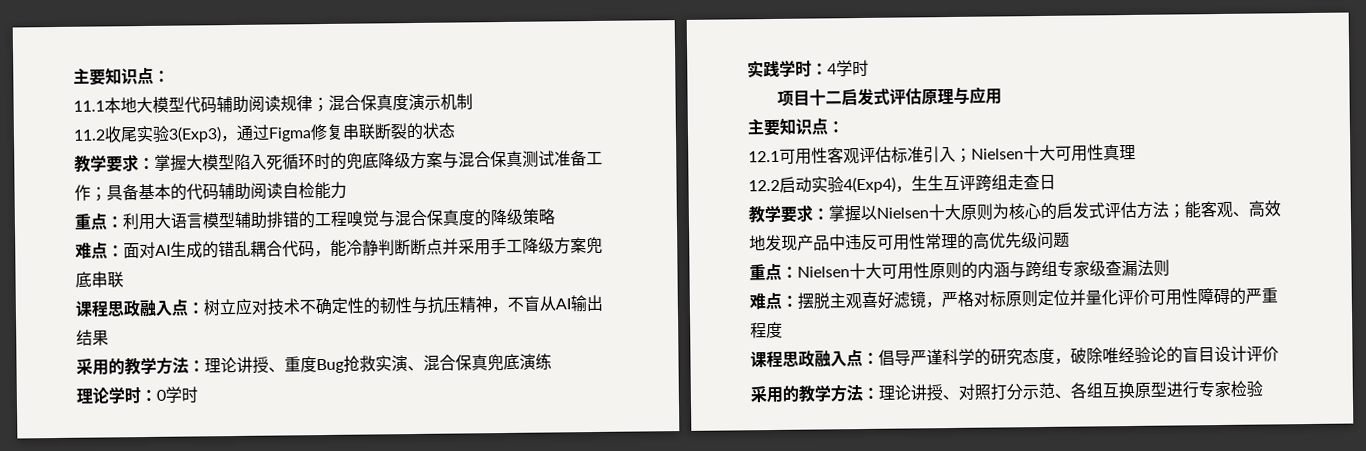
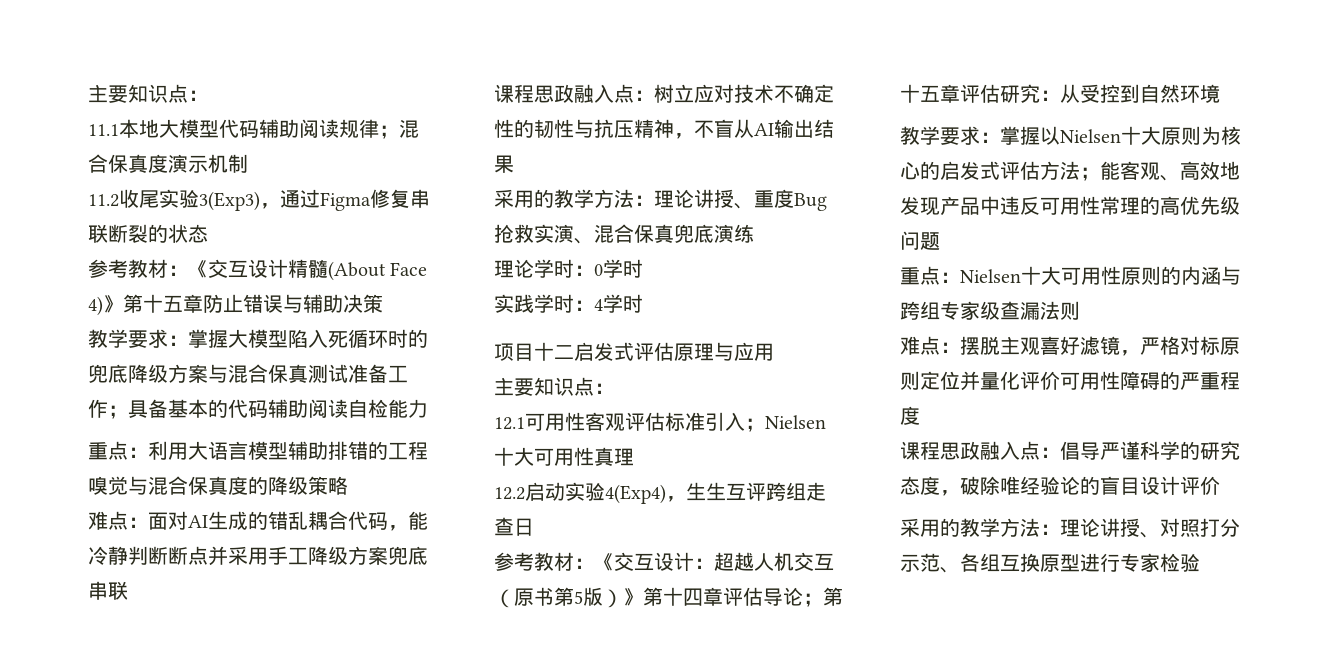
+ 参考教材：《交互设计精髓(About Face 4)》第十五章防止错误与辅助决策
+ 参考教材：《交互设计：超越人机交互（原书第5版）》第十四章评估导论；第十五章评估研究：从受控到自然环境

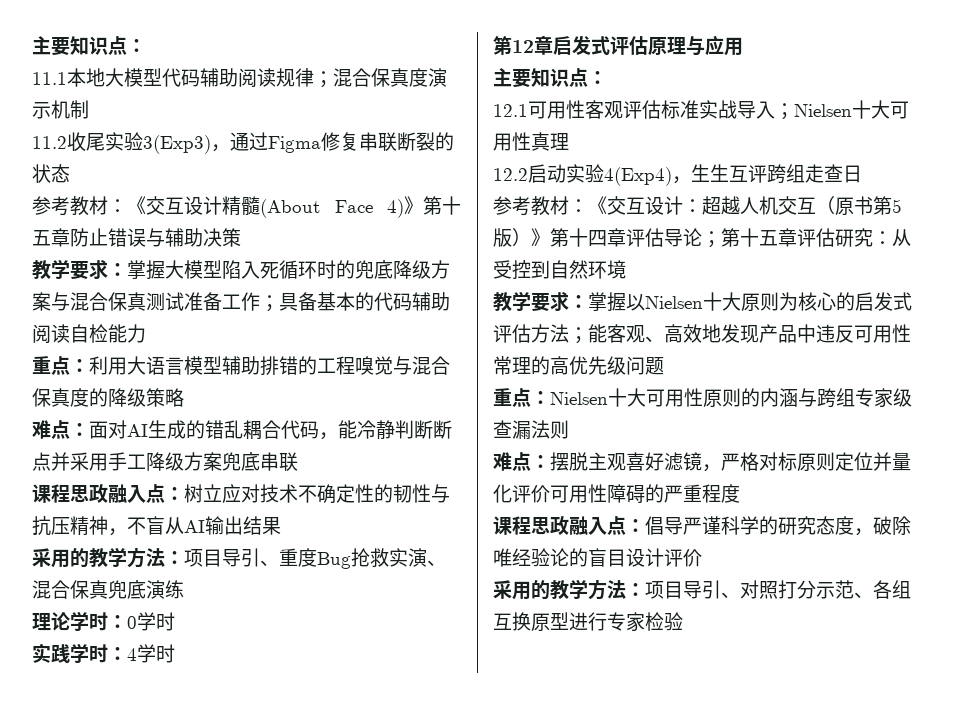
- 采用的教学方法：理论讲授、重度Bug抢救实演、混合保真兜底演练
+ 采用的教学方法：项目导引、重度Bug抢救实演、混合保真兜底演练
- 项目十二启发式评估原理与应用
+ 第12章启发式评估原理与应用
- 12.1可用性客观评估标准引入；Nielsen十大可用性真理
+ 12.1可用性客观评估标准实战导入；Nielsen十大可用性真理
- 采用的教学方法：理论讲授、对照打分示范、各组互换原型进行专家检验
+ 采用的教学方法：项目导引、对照打分示范、各组互换原型进行专家检验

